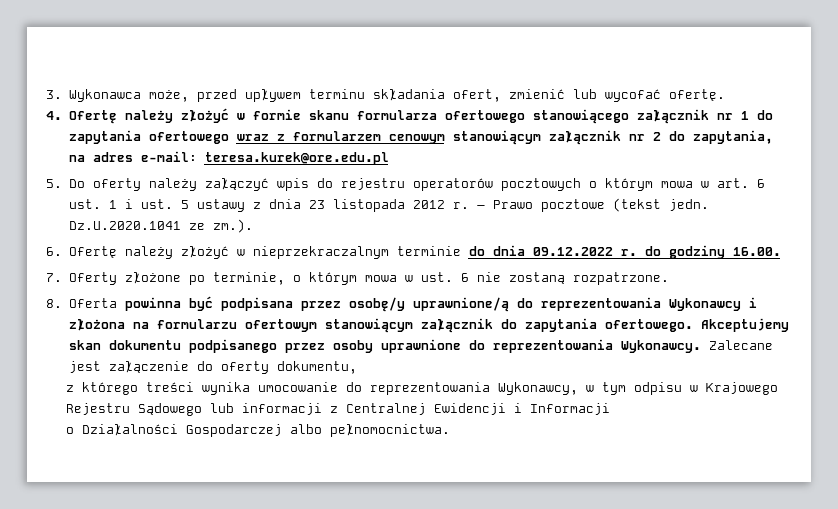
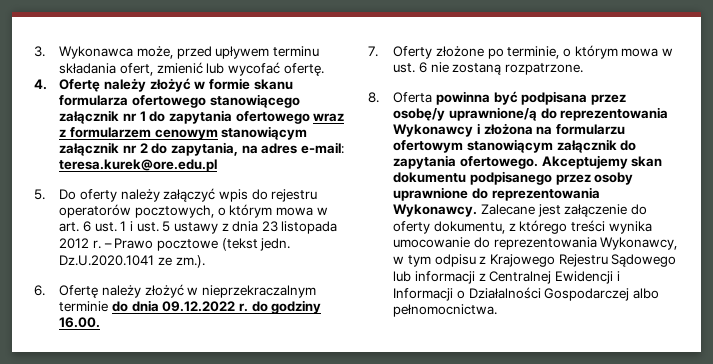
- 5. Do oferty należy załączyć wpis do rejestru operatorów pocztowych o którym mowa w art. 6 ust. 1 i ust. 5 ustawy z dnia 23 listopada 2012 r.
+ 5. Do oferty należy załączyć wpis do rejestru operatorów pocztowych, o którym mowa w art. 6 ust. 1 i ust. 5 ustawy z dnia 23 listopada 2012 r.
- Zalecane jest załączenie do oferty dokumentu,
- z którego treści wynika umocowanie do reprezentowania Wykonawcy, w tym odpisu w Krajowego Rejestru Sądowego lub informacji z Centralnej Ewidencji i Informacji
- o Działalności Gospodarczej albo pełnomocnictwa.
+ Zalecane jest załączenie do oferty dokumentu, z którego treści wynika umocowanie do reprezentowania Wykonawcy, w tym odpisu z Krajowego Rejestru Sądowego lub informacji z Centralnej Ewidencji i Informacji o Działalności Gospodarczej albo pełnomocnictwa.

